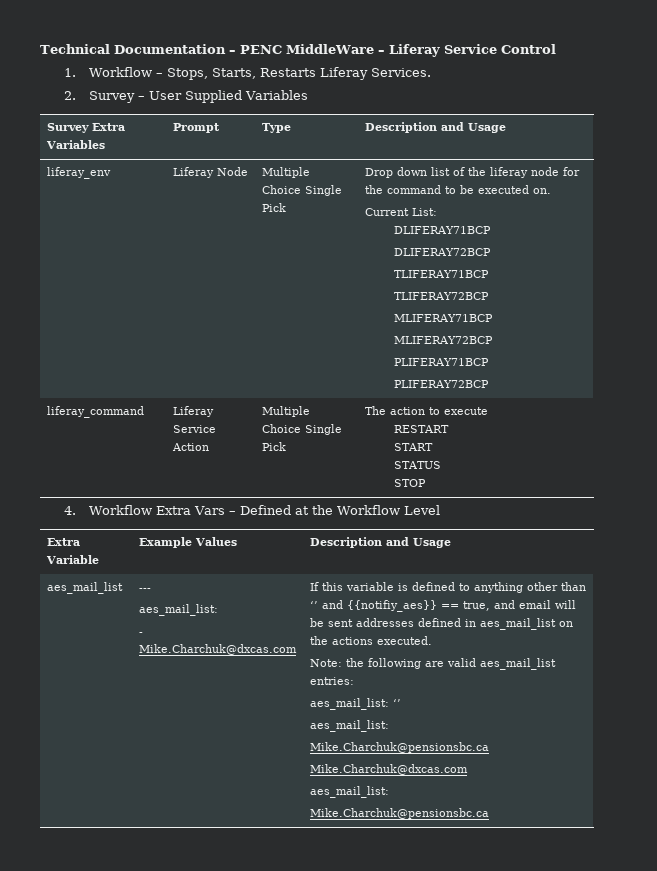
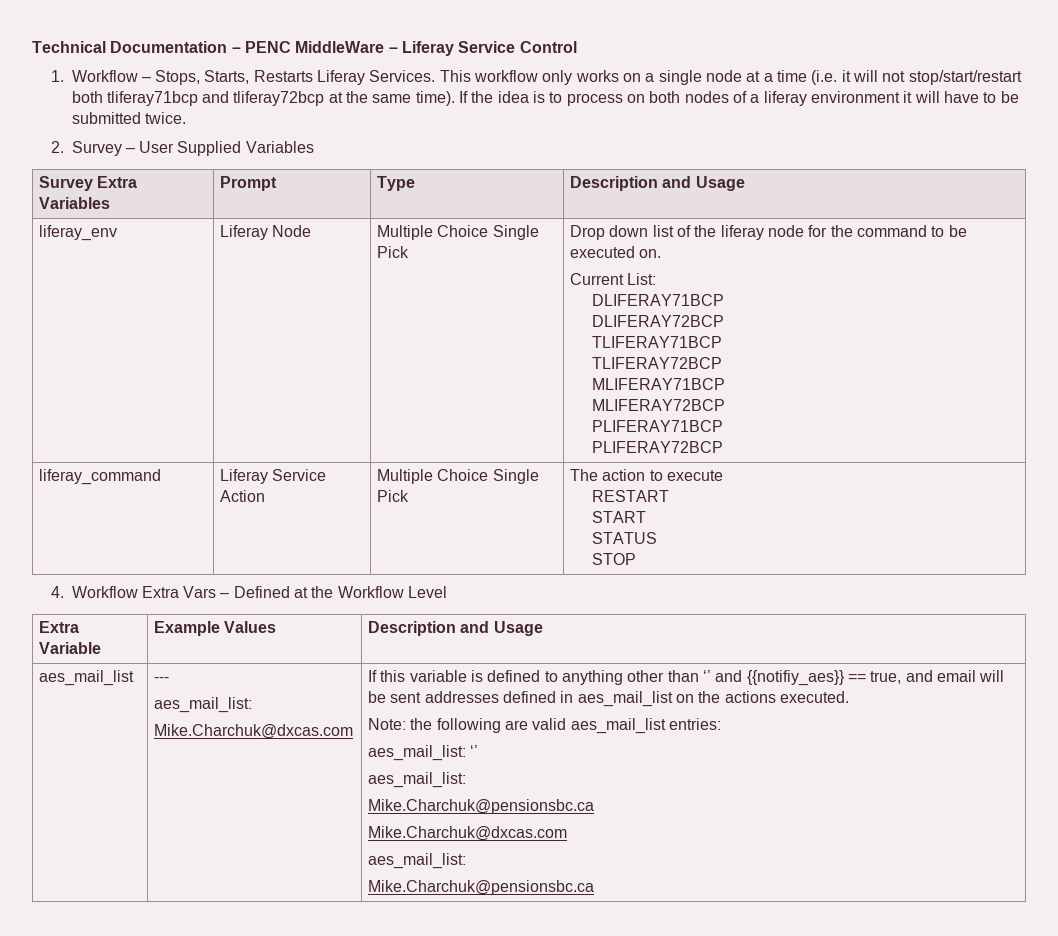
+ This workflow only works on a single node at a time (i.e. it will not stop/start/restart both tliferay71bcp and tliferay72bcp at the same time). If the idea is to process on both nodes of a liferay environment it will have to be submitted twice.
  ---
  aes_mail_list:
- - Mike.Charchuk@dxcas.com
+ Mike.Charchuk@dxcas.com

